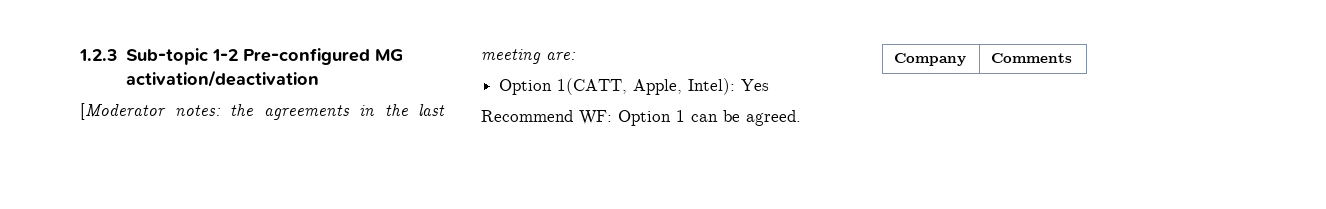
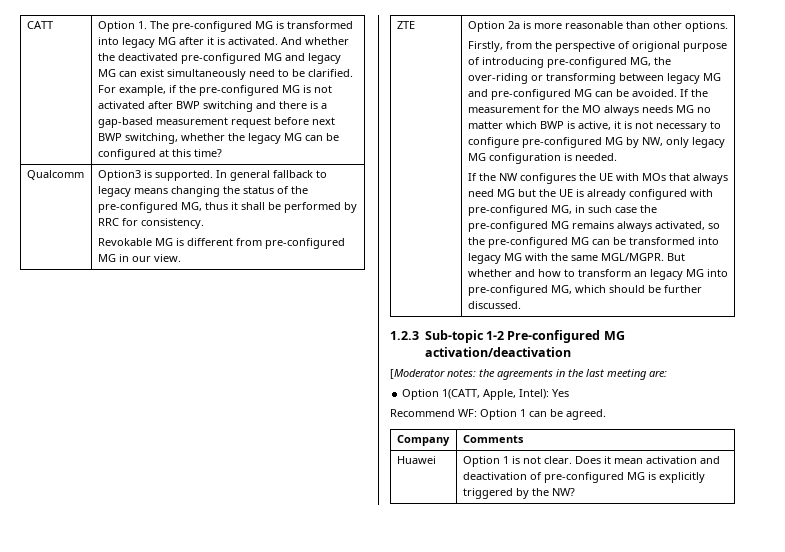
+ CATT | Option 1. The pre-configured MG is transformed into legacy MG after it is activated. And whether the deactivated pre-configured MG and legacy MG can exist simultaneously need to be clarified. For example, if the pre-configured MG is not activated after BWP switching and there is a gap-based measurement request before next BWP switching, whether the legacy MG can be configured at this time?
+ Qualcomm | Option3 is supported. In general fallback to legacy means changing the status of the pre-configured MG, thus it shall be performed by RRC for consistency.
+ Revokable MG is different from pre-configured MG in our view.
+ ZTE | Option 2a is more reasonable than other options.
+ Firstly, from the perspective of origional purpose of introducing pre-configured MG, the over-riding or transforming between legacy MG and pre-configured MG can be avoided. If the measurement for the MO always needs MG no matter which BWP is active, it is not necessary to configure pre-configured MG by NW, only legacy MG configuration is needed.
+ If the NW configures the UE with MOs that always need MG but the UE is already configured with pre-configured MG, in such case the pre-configured MG remains always activated, so the pre-configured MG can be transformed into legacy MG with the same MGL/MGPR. But whether and how to transform an legacy MG into pre-configured MG, which should be further discussed.
+ Huawei | Option 1 is not clear. Does it mean activation and deactivation of pre-configured MG is explicitly triggered by the NW?

